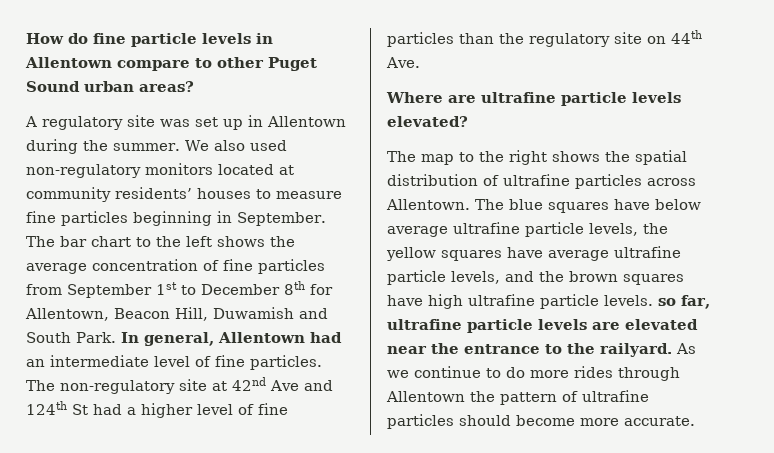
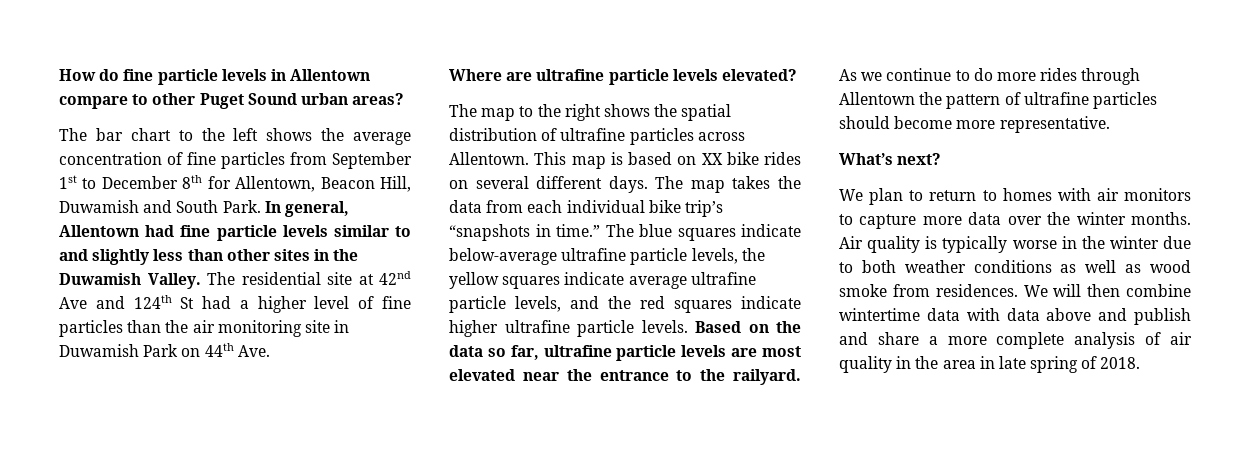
- A regulatory site was set up in Allentown during the summer. We also used non-regulatory monitors located at community residents’ houses to measure fine particles beginning in September.
- In general, Allentown had an intermediate level of fine particles. The non-regulatory site at 42nd Ave and 124th St had a higher level of fine particles than the regulatory site on 44th Ave.
+ In general, Allentown had fine particle levels similar to and slightly less than other sites in the Duwamish Valley. The residential site at 42nd Ave and 124th St had a higher level of fine particles than the air monitoring site in Duwamish Park on 44th Ave.
- The blue squares have below average ultrafine particle levels, the yellow squares have average ultrafine particle levels, and the brown squares have high ultrafine particle levels. so far, ultrafine particle levels are elevated near the entrance to the railyard.
+ This map is based on XX bike rides on several different days. The map takes the data from each individual bike trip’s “snapshots in time.” The blue squares indicate below-average ultrafine particle levels, the yellow squares indicate average ultrafine particle levels, and the red squares indicate higher ultrafine particle levels. Based on the data so far, ultrafine particle levels are most elevated near the entrance to the railyard.
- As we continue to do more rides through Allentown the pattern of ultrafine particles should become more accurate.
+ As we continue to do more rides through Allentown the pattern of ultrafine particles should become more representative.
+ What’s next?
+ We plan to return to homes with air monitors to capture more data over the winter months. Air quality is typically worse in the winter due to both weather conditions as well as wood smoke from residences. We will then combine wintertime data with data above and publish and share a more complete analysis of air quality in the area in late spring of 2018.

